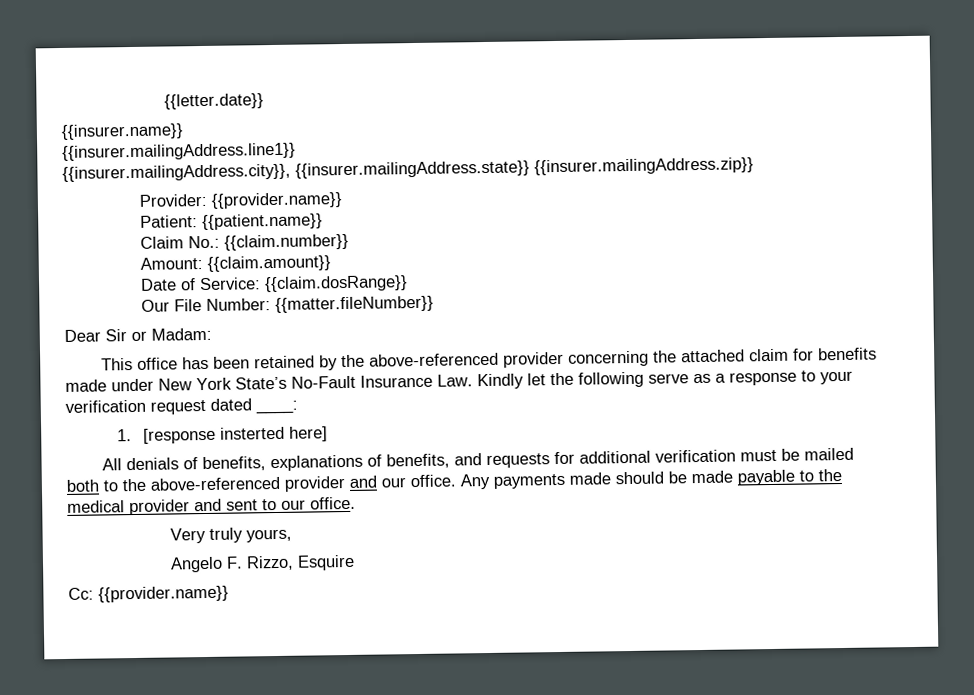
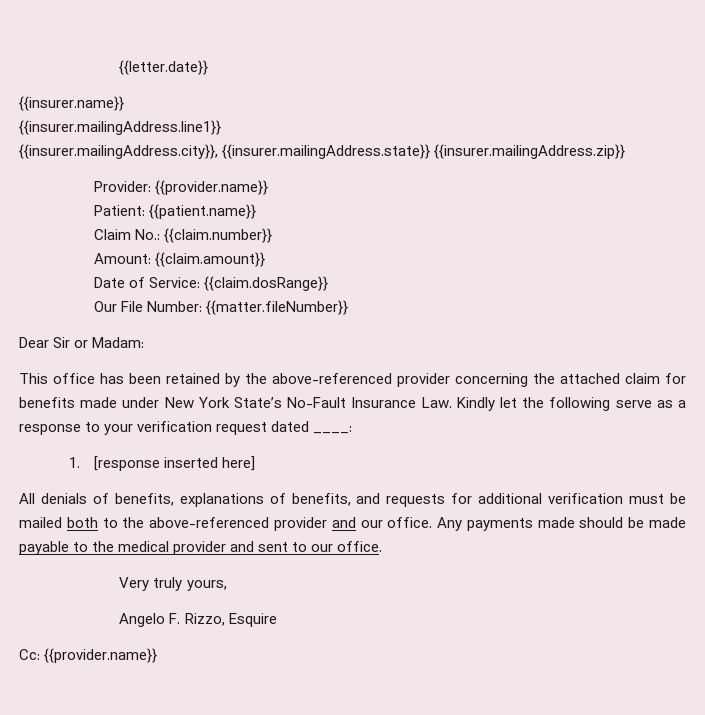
- 1. [response insterted here]
+ 1. [response inserted here]

